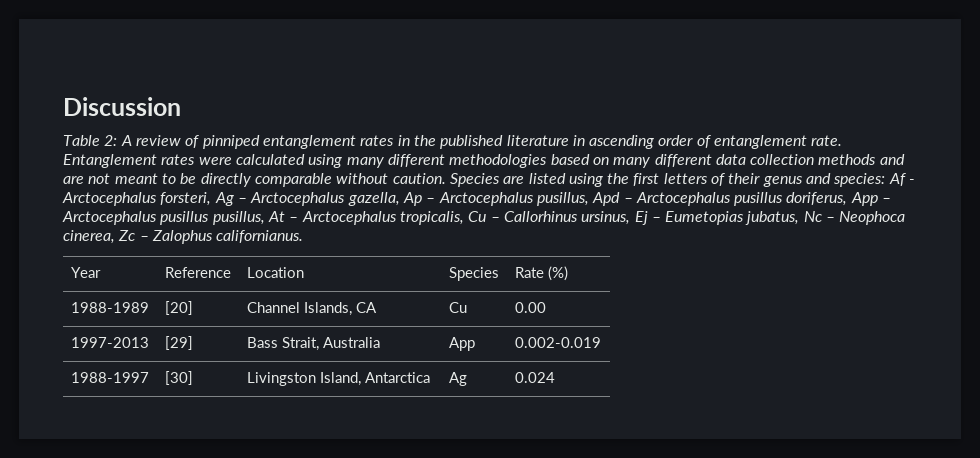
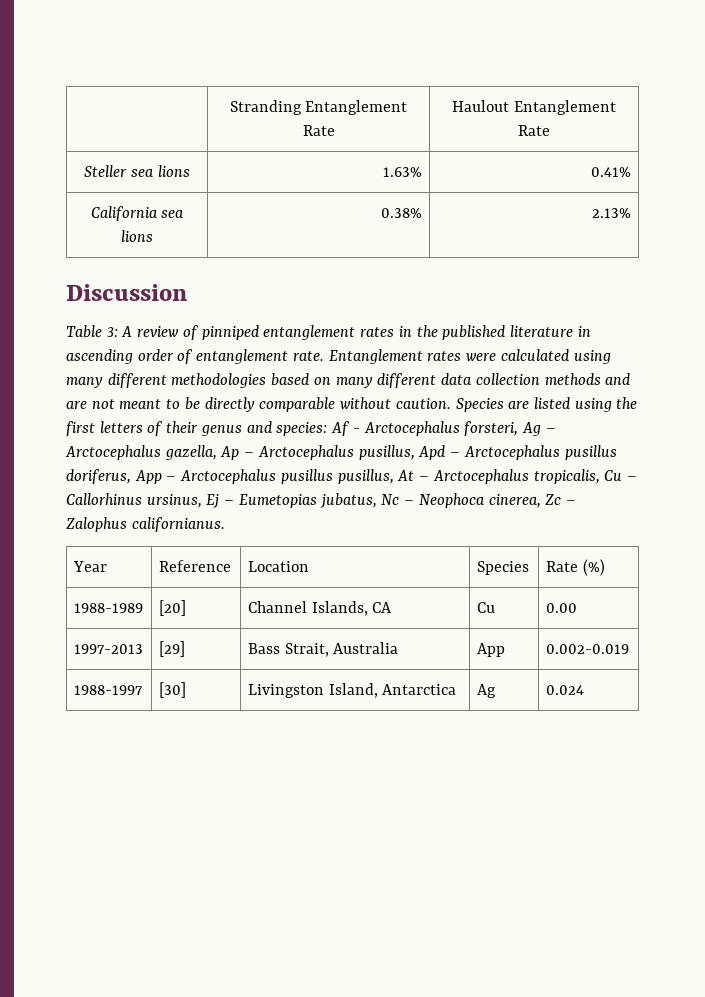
+ | Stranding Entanglement Rate | Haulout Entanglement Rate
+ Steller sea lions | 1.63% | 0.41%
+ California sea lions | 0.38% | 2.13%
- Table 2: A review of pinniped entanglement rates in the published literature in ascending order of entanglement rate.
+ Table 3: A review of pinniped entanglement rates in the published literature in ascending order of entanglement rate.

